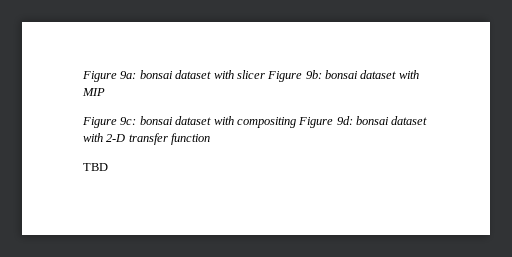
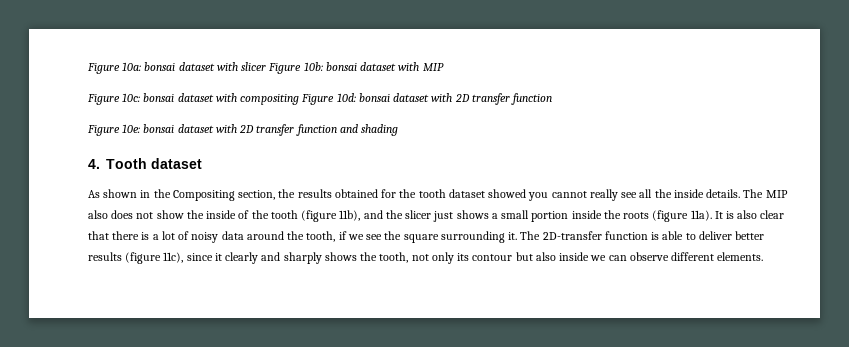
- Figure 9a: bonsai dataset with slicer Figure 9b: bonsai dataset with MIP
+ Figure 10a: bonsai dataset with slicer Figure 10b: bonsai dataset with MIP
- Figure 9c: bonsai dataset with compositing Figure 9d: bonsai dataset with 2-D transfer function
+ Figure 10c: bonsai dataset with compositing Figure 10d: bonsai dataset with 2D transfer function
- TBD
+ Figure 10e: bonsai dataset with 2D transfer function and shading
+ 4. Tooth dataset
+ As shown in the Compositing section, the results obtained for the tooth dataset showed you cannot really see all the inside details. The MIP also does not show the inside of the tooth (figure 11b), and the slicer just shows a small portion inside the roots (figure 11a). It is also clear that there is a lot of noisy data around the tooth, if we see the square surrounding it. The 2D-transfer function is able to deliver better results (figure 11c), since it clearly and sharply shows the tooth, not only its contour but also inside we can observe different elements.

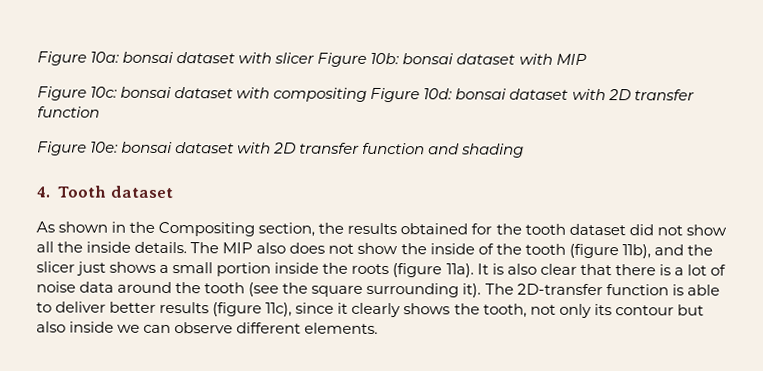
- As shown in the Compositing section, the results obtained for the tooth dataset showed you cannot really see all the inside details.
+ As shown in the Compositing section, the results obtained for the tooth dataset did not show all the inside details.
- It is also clear that there is a lot of noisy data around the tooth, if we see the square surrounding it.
+ It is also clear that there is a lot of noise data around the tooth (see the square surrounding it).
- The 2D-transfer function is able to deliver better results (figure 11c), since it clearly and sharply shows the tooth, not only its contour but also inside we can observe different elements.
+ The 2D-transfer function is able to deliver better results (figure 11c), since it clearly shows the tooth, not only its contour but also inside we can observe different elements.

